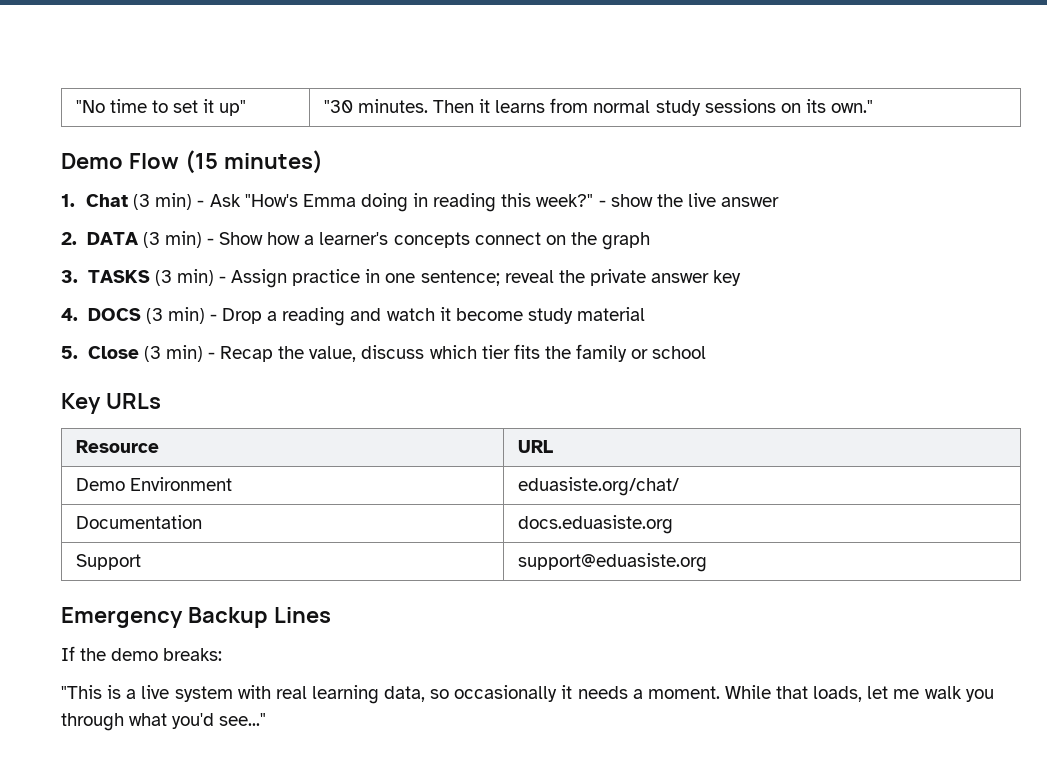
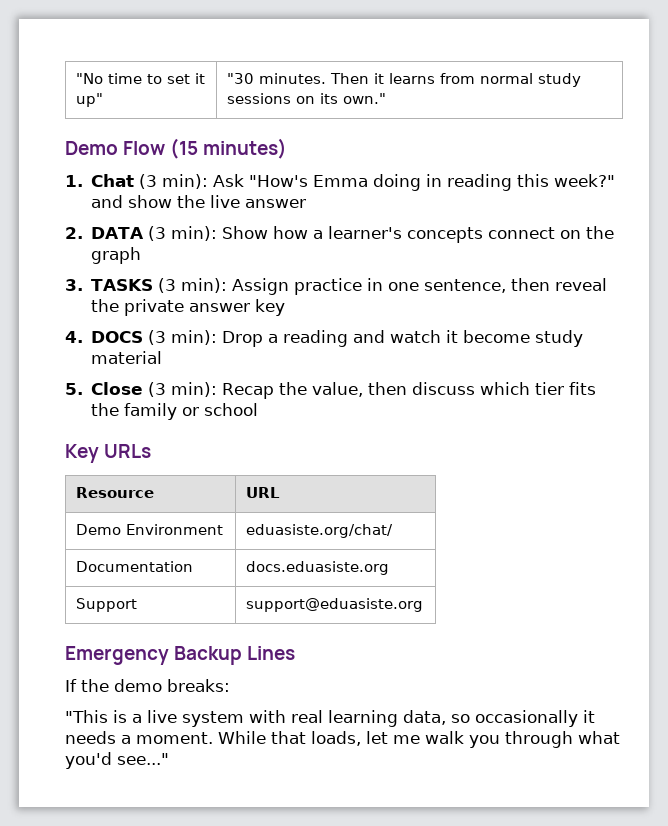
- 1. Chat (3 min) - Ask "How's Emma doing in reading this week?" - show the live answer
+ 1. Chat (3 min): Ask "How's Emma doing in reading this week?" and show the live answer
- 2. DATA (3 min) - Show how a learner's concepts connect on the graph
+ 2. DATA (3 min): Show how a learner's concepts connect on the graph
- 3. TASKS (3 min) - Assign practice in one sentence; reveal the private answer key
+ 3. TASKS (3 min): Assign practice in one sentence, then reveal the private answer key
- 4. DOCS (3 min) - Drop a reading and watch it become study material
+ 4. DOCS (3 min): Drop a reading and watch it become study material
- 5. Close (3 min) - Recap the value, discuss which tier fits the family or school
+ 5. Close (3 min): Recap the value, then discuss which tier fits the family or school

